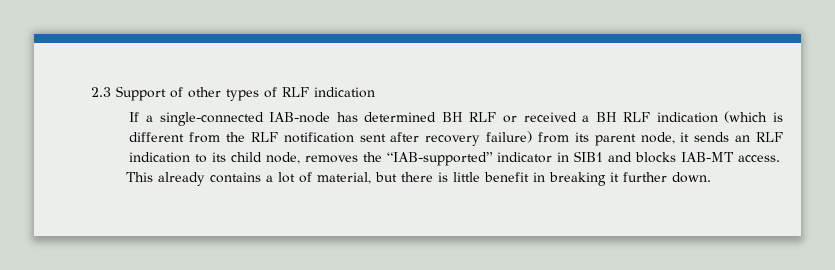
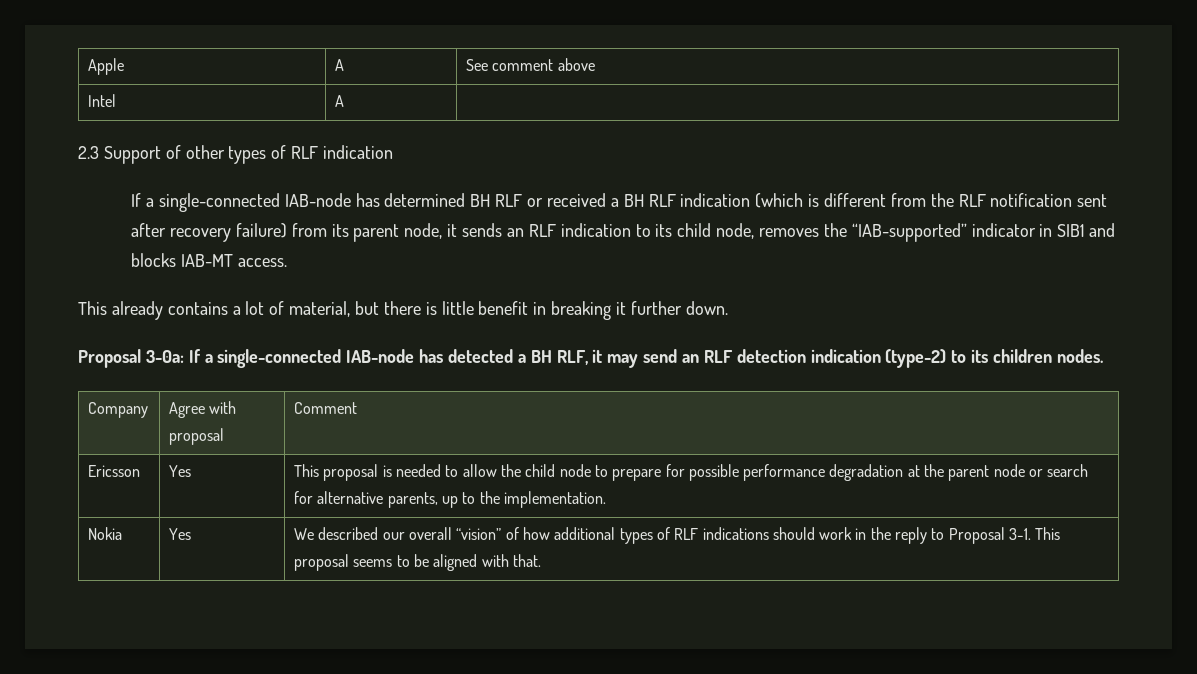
+ Apple | A | See comment above
+ Intel | A |
+ Proposal 3-0a: If a single-connected IAB-node has detected a BH RLF, it may send an RLF detection indication (type-2) to its children nodes.
+ Company | Agree with proposal | Comment
+ Ericsson | Yes | This proposal is needed to allow the child node to prepare for possible performance degradation at the parent node or search for alternative parents, up to the implementation.
+ Nokia | Yes | We described our overall “vision” of how additional types of RLF indications should work in the reply to Proposal 3-1. This proposal seems to be aligned with that.

